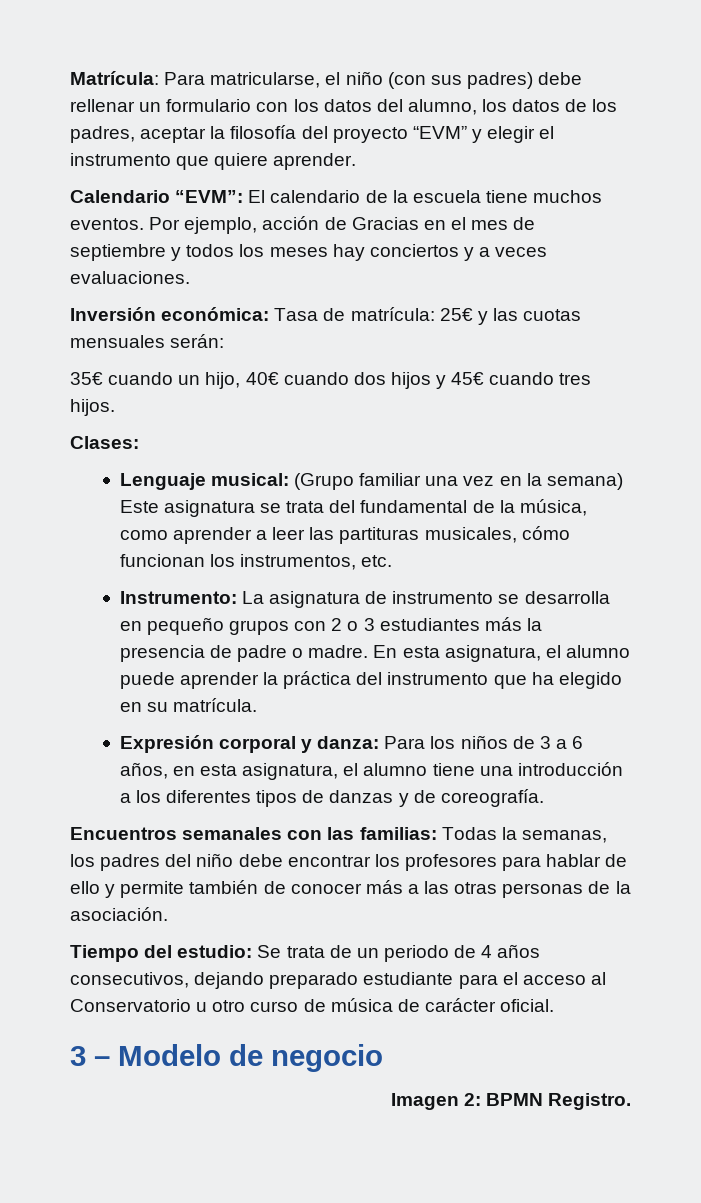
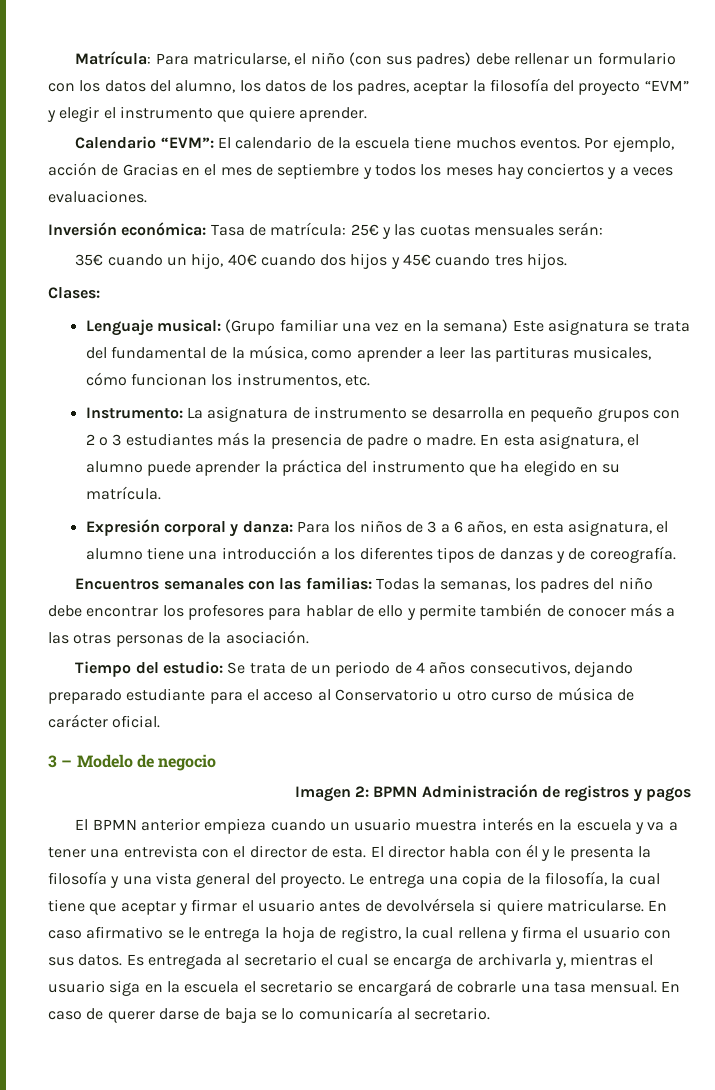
- Imagen 2: BPMN Registro.
+ Imagen 2: BPMN Administración de registros y pagos
+ El BPMN anterior empieza cuando un usuario muestra interés en la escuela y va a tener una entrevista con el director de esta. El director habla con él y le presenta la filosofía y una vista general del proyecto. Le entrega una copia de la filosofía, la cual tiene que aceptar y firmar el usuario antes de devolvérsela si quiere matricularse. En caso afirmativo se le entrega la hoja de registro, la cual rellena y firma el usuario con sus datos. Es entregada al secretario el cual se encarga de archivarla y, mientras el usuario siga en la escuela el secretario se encargará de cobrarle una tasa mensual. En caso de querer darse de baja se lo comunicaría al secretario.

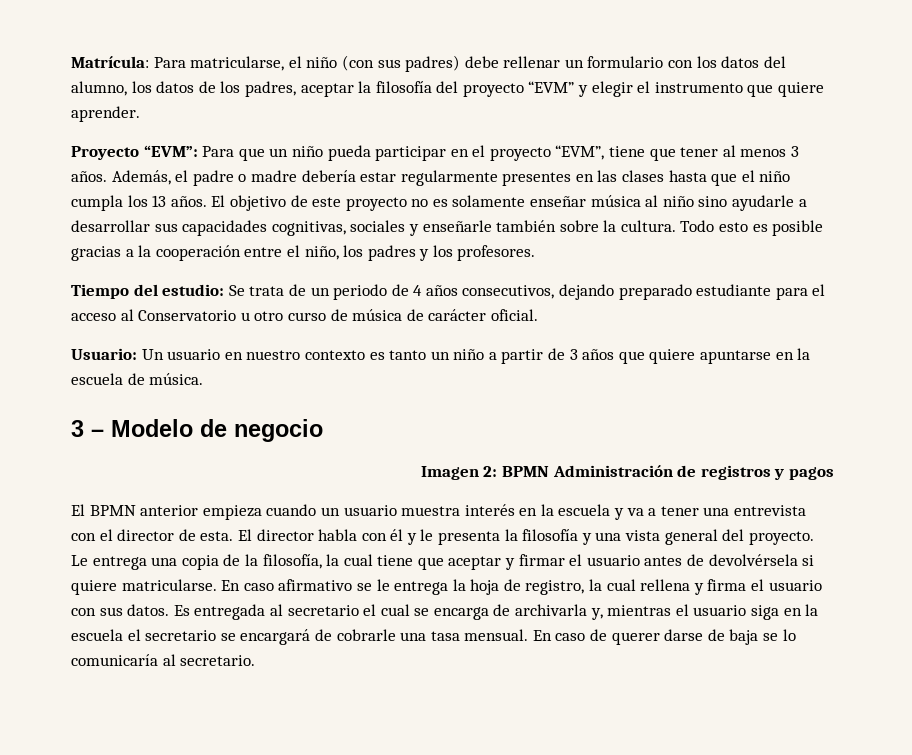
- Calendario “EVM”: El calendario de la escuela tiene muchos eventos. Por ejemplo, acción de Gracias en el mes de septiembre y todos los meses hay conciertos y a veces evaluaciones.
- Inversión económica: Tasa de matrícula: 25€ y las cuotas mensuales serán:
- 35€ cuando un hijo, 40€ cuando dos hijos y 45€ cuando tres hijos.
- Clases:
- Lenguaje musical: (Grupo familiar una vez en la semana) Este asignatura se trata del fundamental de la música, como aprender a leer las partituras musicales, cómo funcionan los instrumentos, etc.
- Instrumento: La asignatura de instrumento se desarrolla en pequeño grupos con 2 o 3 estudiantes más la presencia de padre o madre. En esta asignatura, el alumno puede aprender la práctica del instrumento que ha elegido en su matrícula.
- Expresión corporal y danza: Para los niños de 3 a 6 años, en esta asignatura, el alumno tiene una introducción a los diferentes tipos de danzas y de coreografía.
- Encuentros semanales con las familias: Todas la semanas, los padres del niño debe encontrar los profesores para hablar de ello y permite también de conocer más a las otras personas de la asociación.
+ Proyecto “EVM”: Para que un niño pueda participar en el proyecto “EVM”, tiene que tener al menos 3 años. Además, el padre o madre debería estar regularmente presentes en las clases hasta que el niño cumpla los 13 años. El objetivo de este proyecto no es solamente enseñar música al niño sino ayudarle a desarrollar sus capacidades cognitivas, sociales y enseñarle también sobre la cultura. Todo esto es posible gracias a la cooperación entre el niño, los padres y los profesores.
+ Usuario: Un usuario en nuestro contexto es tanto un niño a partir de 3 años que quiere apuntarse en la escuela de música.

